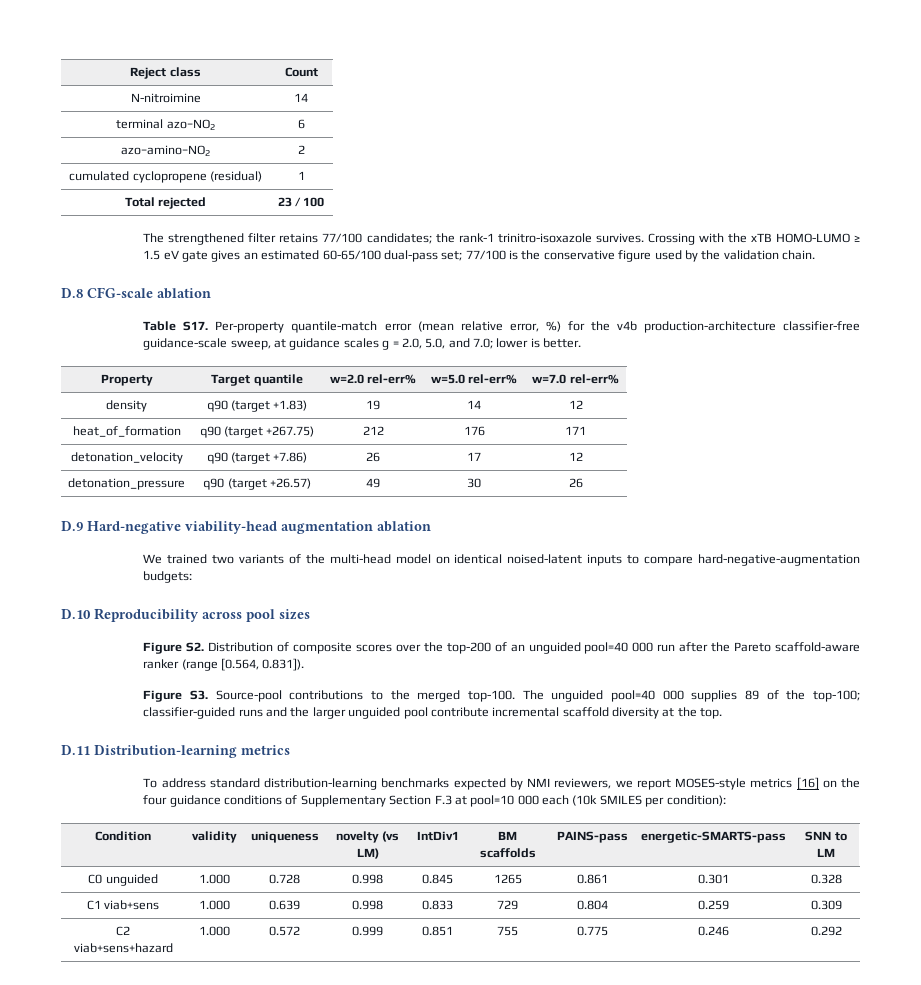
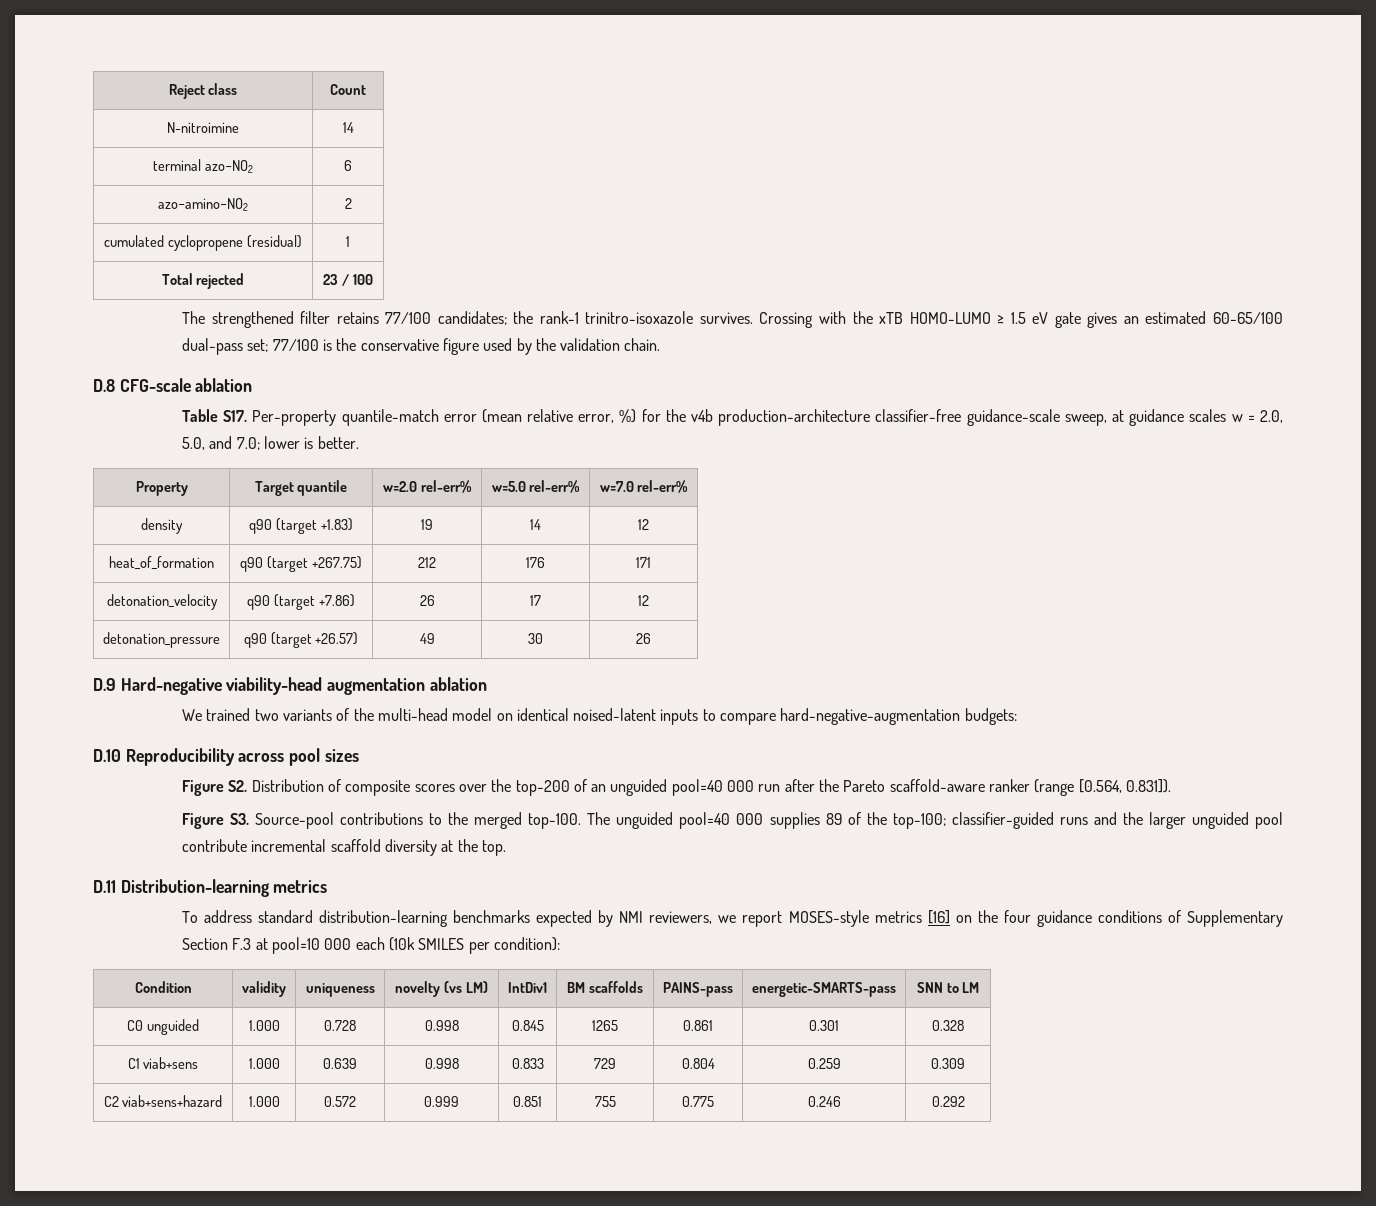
- Table S17. Per-property quantile-match error (mean relative error, %) for the v4b production-architecture classifier-free guidance-scale sweep, at guidance scales g = 2.0, 5.0, and 7.0; lower is better.
+ Table S17. Per-property quantile-match error (mean relative error, %) for the v4b production-architecture classifier-free guidance-scale sweep, at guidance scales w = 2.0, 5.0, and 7.0; lower is better.

